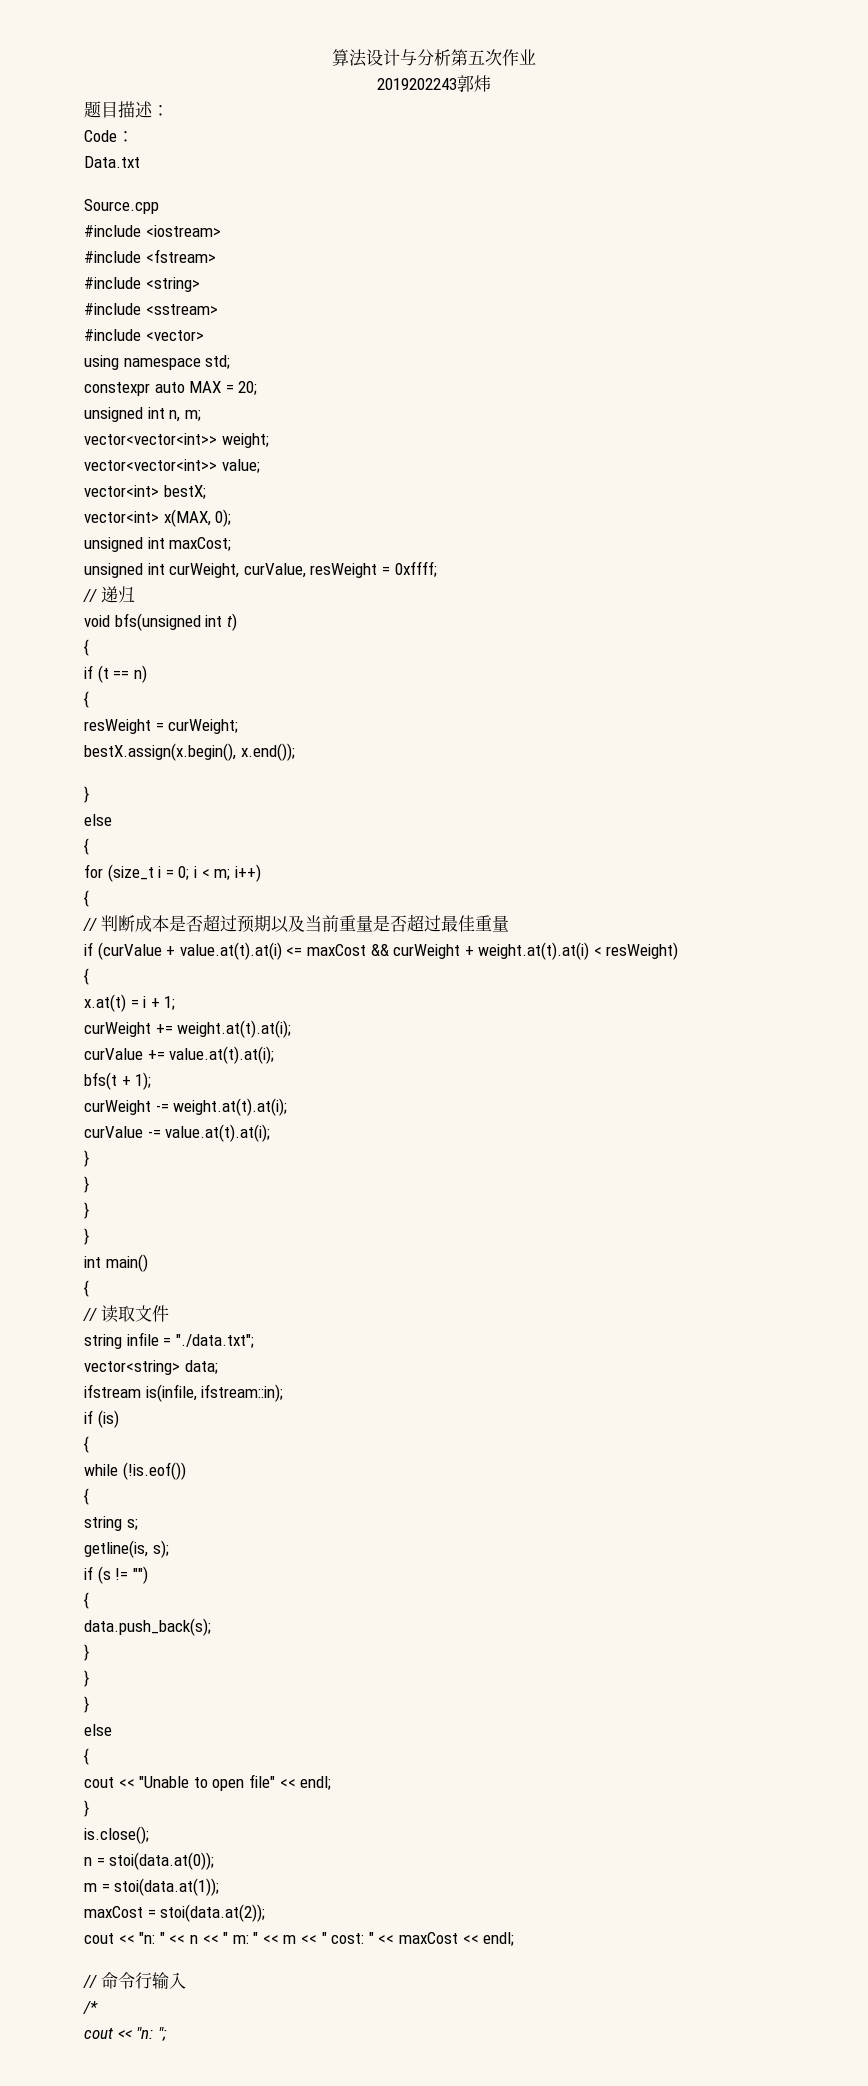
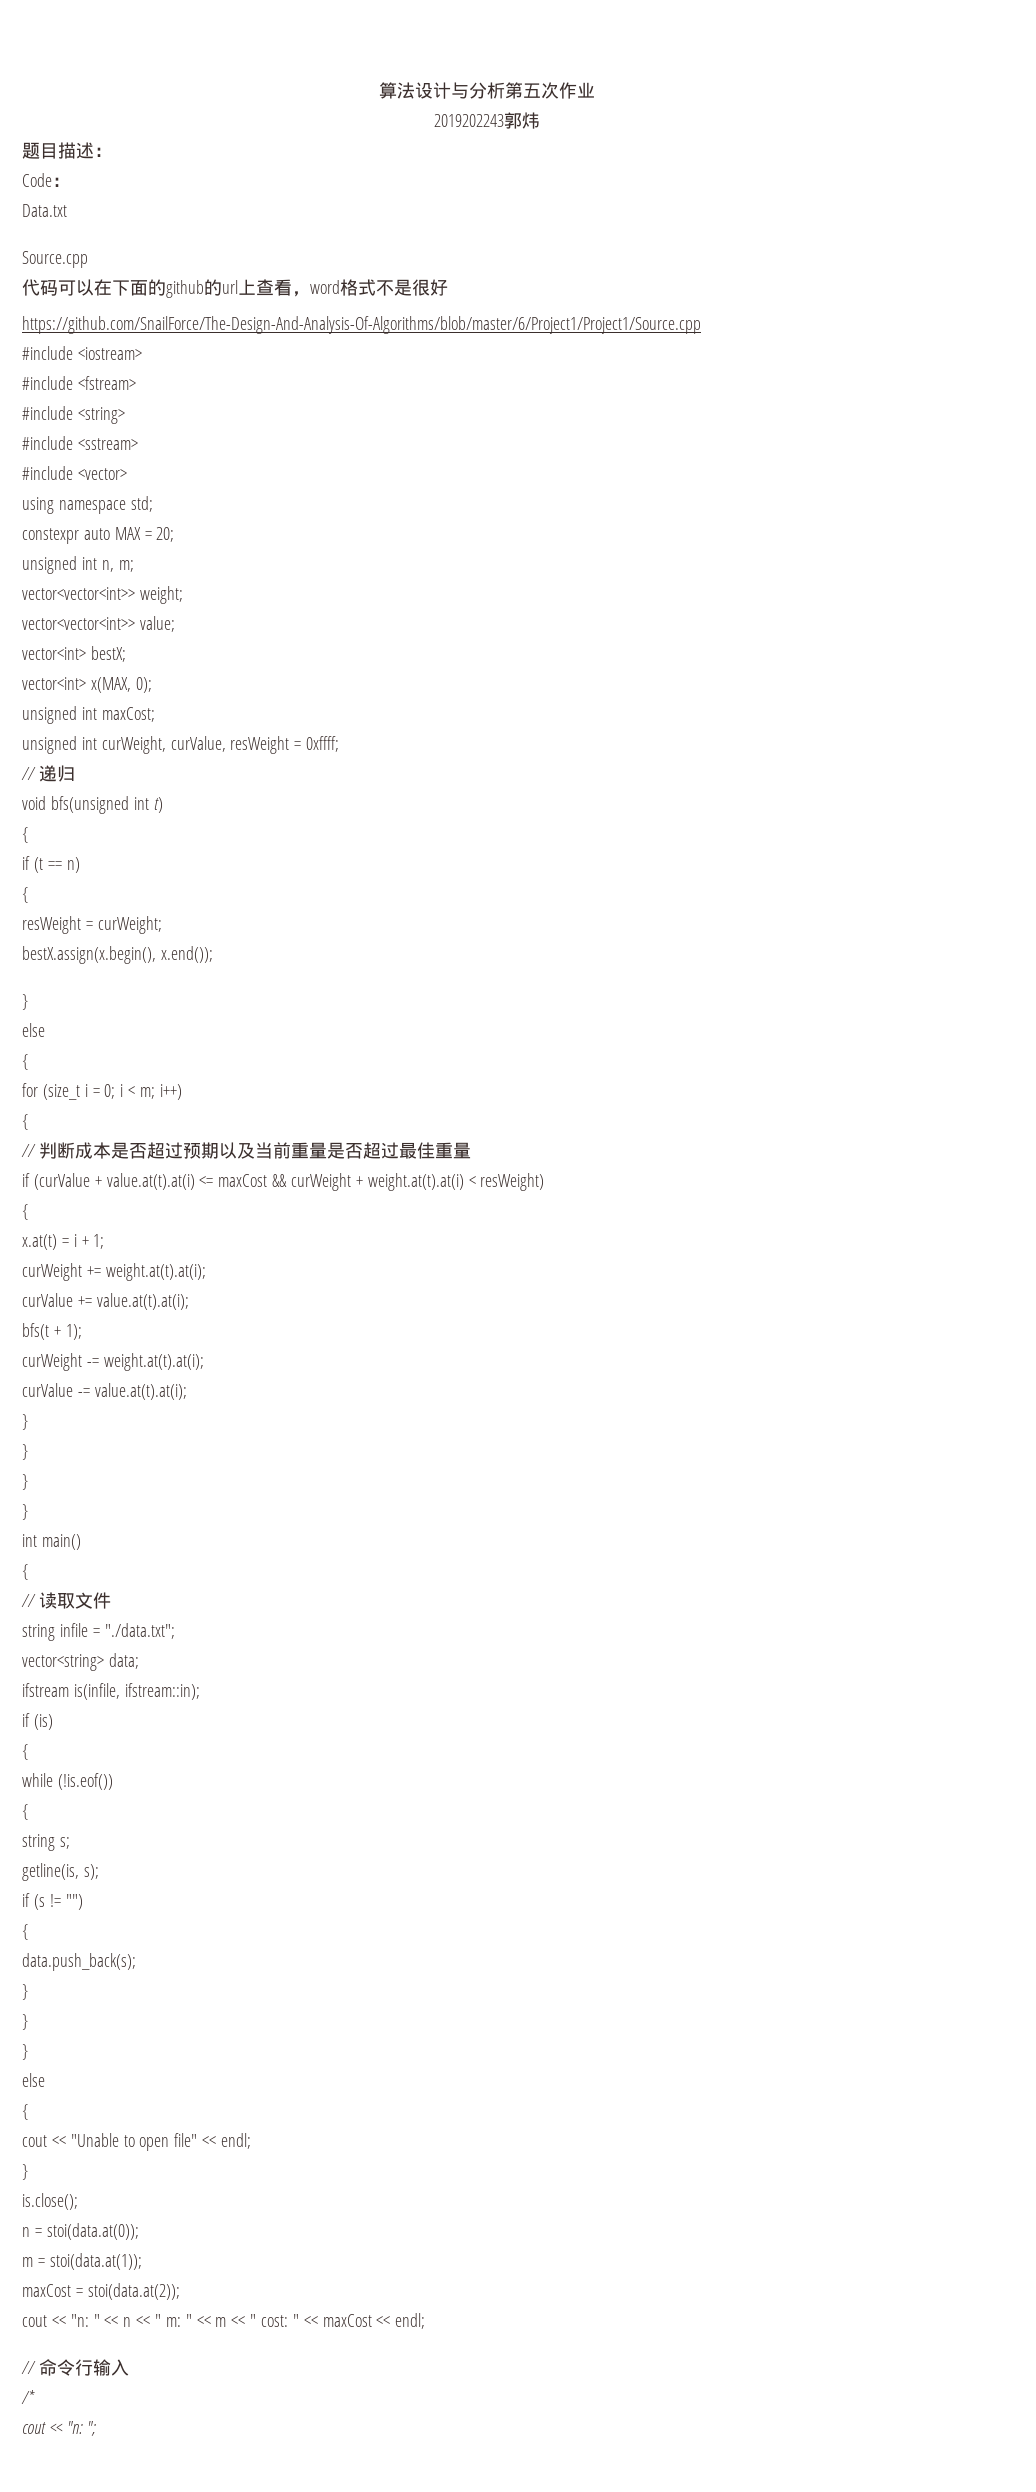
+ 代码可以在下面的github的url上查看，word格式不是很好
+ https://github.com/SnailForce/The-Design-And-Analysis-Of-Algorithms/blob/master/6/Project1/Project1/Source.cpp

